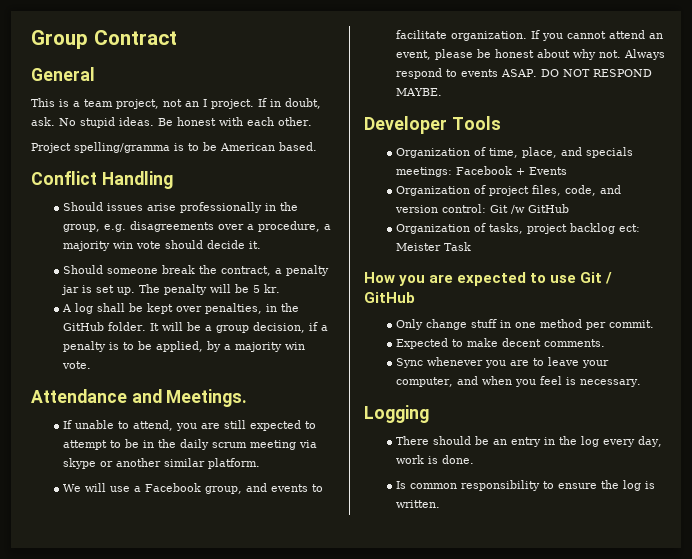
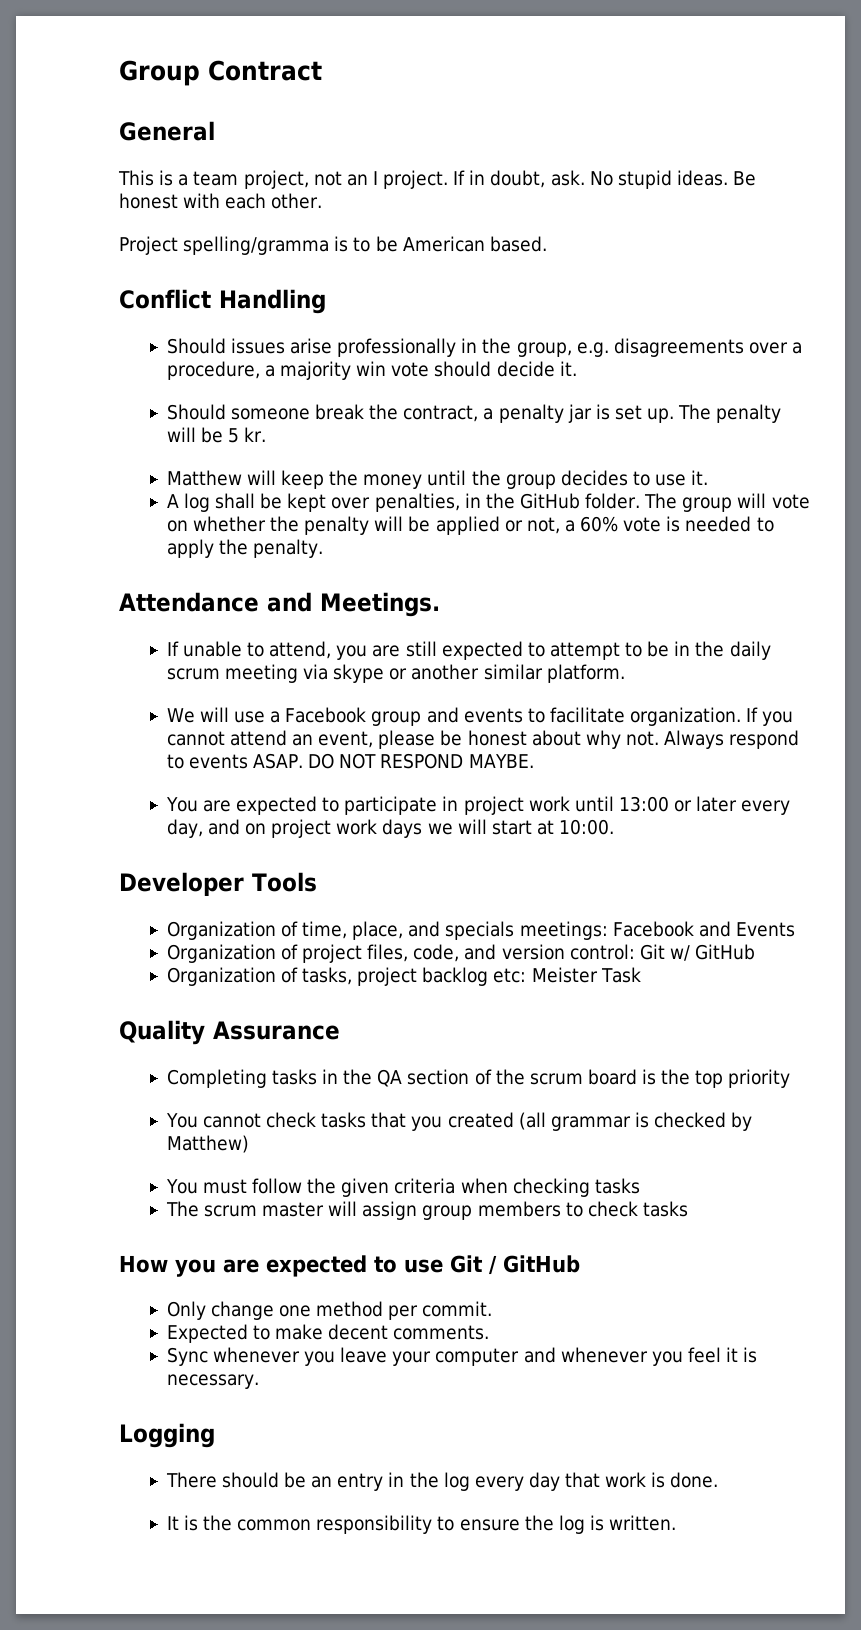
+ Matthew will keep the money until the group decides to use it.
- It will be a group decision, if a penalty is to be applied, by a majority win vote.
+ The group will vote on whether the penalty will be applied or not, a 60% vote is needed to apply the penalty.
- We will use a Facebook group, and events to facilitate organization.
+ We will use a Facebook group and events to facilitate organization.
+ You are expected to participate in project work until 13:00 or later every day, and on project work days we will start at 10:00.
- Organization of time, place, and specials meetings: Facebook + Events
+ Organization of time, place, and specials meetings: Facebook and Events
- Organization of project files, code, and version control: Git /w GitHub
+ Organization of project files, code, and version control: Git w/ GitHub
- Organization of tasks, project backlog ect: Meister Task
+ Organization of tasks, project backlog etc: Meister Task
+ Quality Assurance
+ Completing tasks in the QA section of the scrum board is the top priority
+ You cannot check tasks that you created (all grammar is checked by Matthew)
+ You must follow the given criteria when checking tasks
+ The scrum master will assign group members to check tasks
- Only change stuff in one method per commit.
+ Only change one method per commit.
- Sync whenever you are to leave your computer, and when you feel is necessary.
+ Sync whenever you leave your computer and whenever you feel it is necessary.
- There should be an entry in the log every day, work is done.
+ There should be an entry in the log every day that work is done.
- Is common responsibility to ensure the log is written.
+ It is the common responsibility to ensure the log is written.

